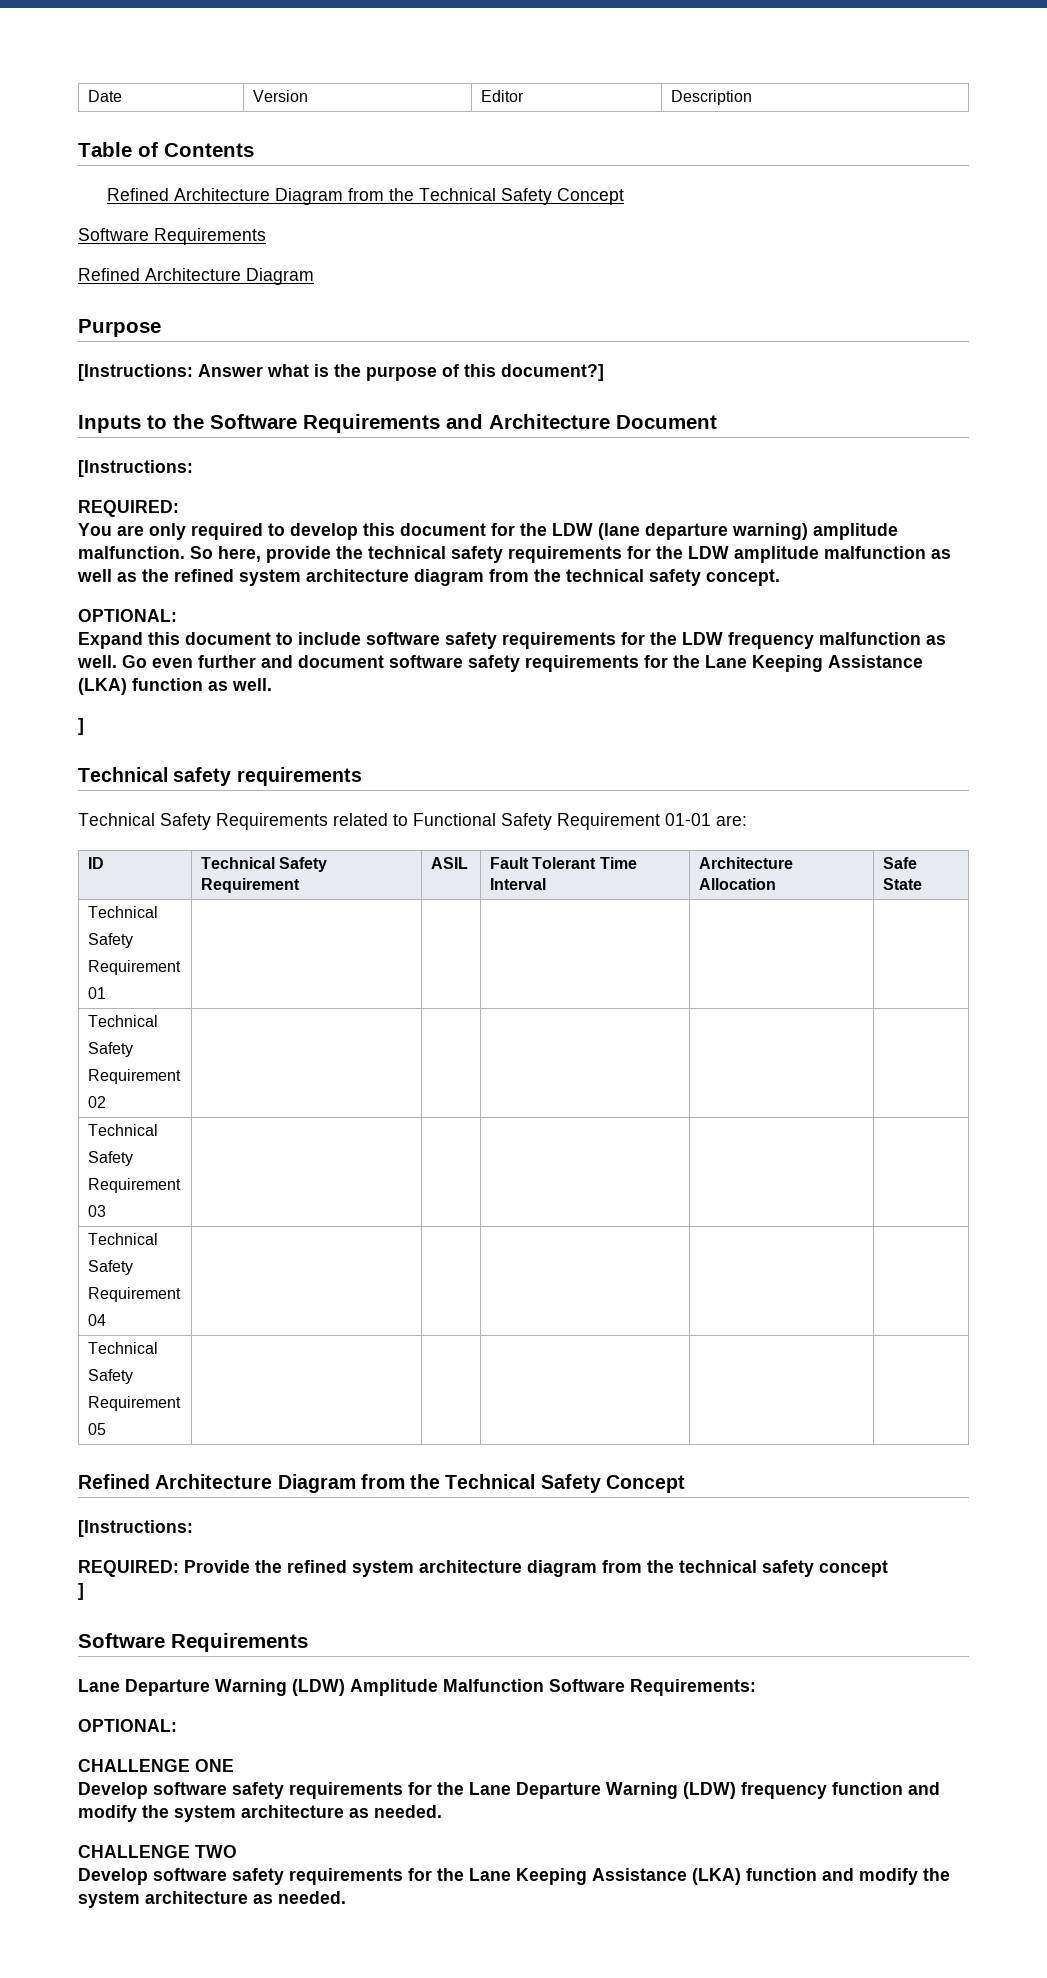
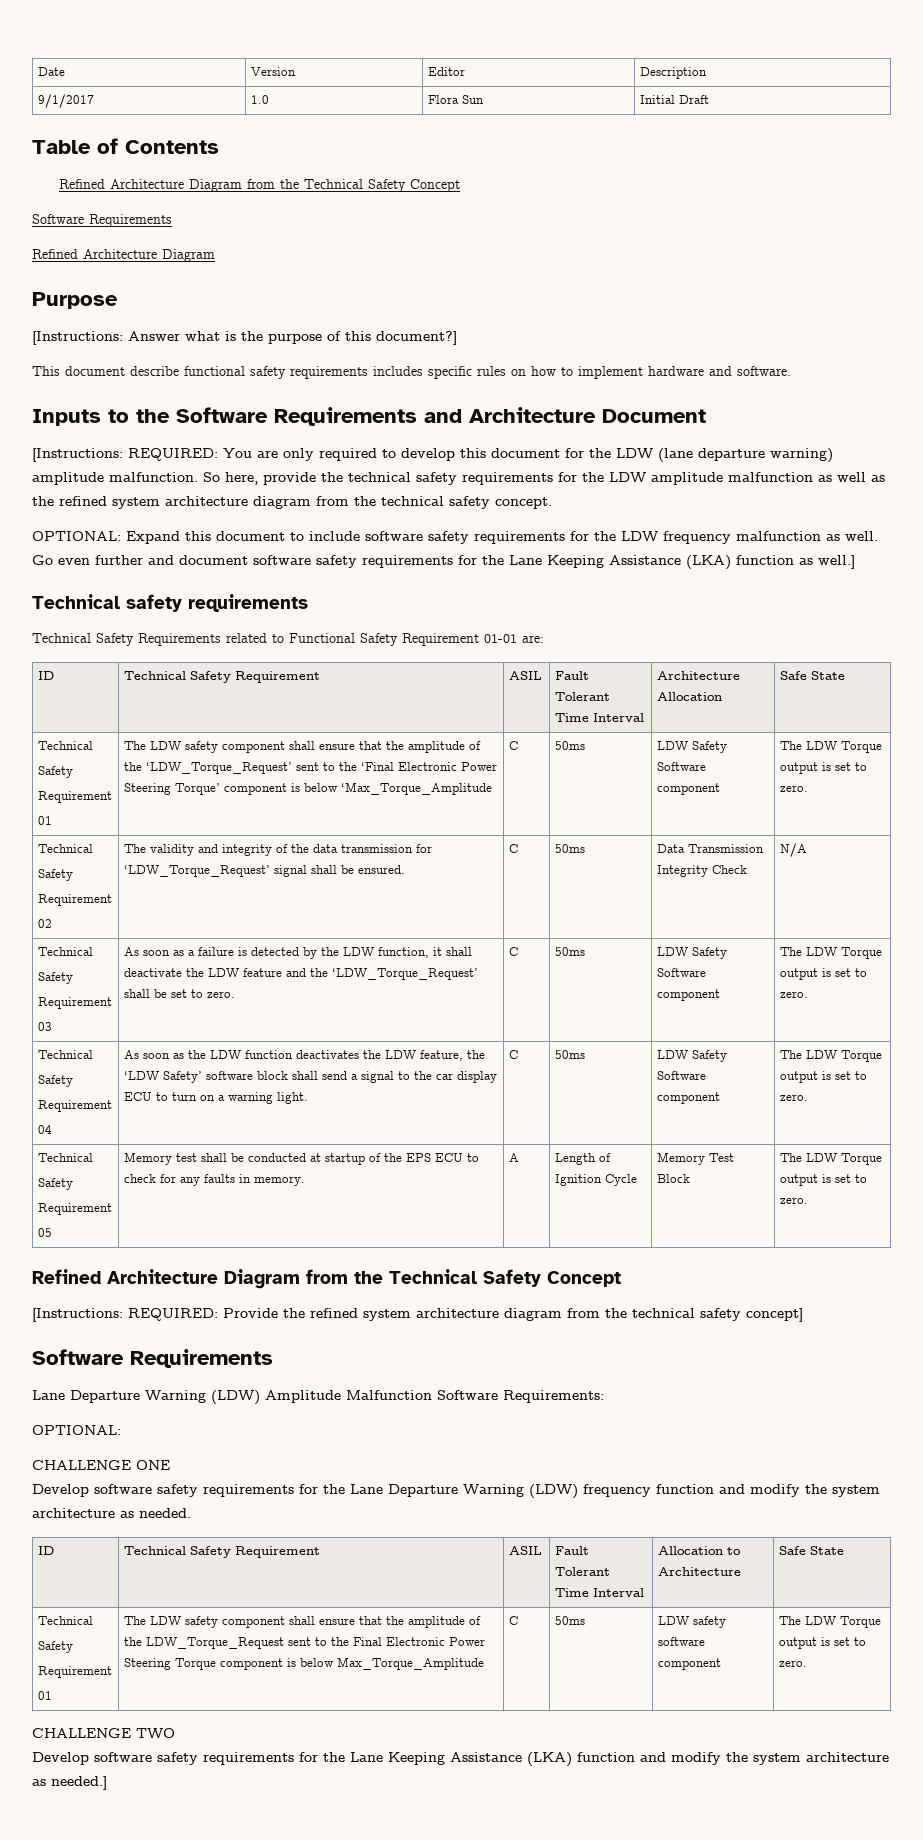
+ 9/1/2017 | 1.0 | Flora Sun | Initial Draft
+ This document describe functional safety requirements includes specific rules on how to implement hardware and software.
  Inputs to the Software Requirements and Architecture Document
- [Instructions:
- REQUIRED:
- You are only required to develop this document for the LDW (lane departure warning) amplitude malfunction.
+ [Instructions: REQUIRED: You are only required to develop this document for the LDW (lane departure warning) amplitude malfunction.
  So here, provide the technical safety requirements for the LDW amplitude malfunction as well as the refined system architecture diagram from the technical safety concept.
- OPTIONAL:
- Expand this document to include software safety requirements for the LDW frequency malfunction as well.
+ OPTIONAL: Expand this document to include software safety requirements for the LDW frequency malfunction as well.
- Go even further and document software safety requirements for the Lane Keeping Assistance (LKA) function as well.
- ]
+ Go even further and document software safety requirements for the Lane Keeping Assistance (LKA) function as well.]
- 01 | | | | |
+ 01 | The LDW safety component shall ensure that the amplitude of the ‘LDW_Torque_Request’ sent to the ‘Final Electronic Power Steering Torque’ component is below ‘Max_Torque_Amplitude | C | 50ms | LDW Safety Software component | The LDW Torque output is set to zero.
  Technical
  Safety
  Requirement
- 02 | | | | |
+ 02 | The validity and integrity of the data transmission for ‘LDW_Torque_Request’ signal shall be ensured. | C | 50ms | Data Transmission Integrity Check | N/A
  Technical
  Safety
  Requirement
- 03 | | | | |
+ 03 | As soon as a failure is detected by the LDW function, it shall deactivate the LDW feature and the ‘LDW_Torque_Request’ shall be set to zero. | C | 50ms | LDW Safety Software component | The LDW Torque output is set to zero.
  Technical
  Safety
  Requirement
- 04 | | | | |
+ 04 | As soon as the LDW function deactivates the LDW feature, the ‘LDW Safety’ software block shall send a signal to the car display ECU to turn on a warning light. | C | 50ms | LDW Safety Software component | The LDW Torque output is set to zero.
  Technical
  Safety
  Requirement
- 05 | | | | |
+ 05 | Memory test shall be conducted at startup of the EPS ECU to check for any faults in memory. | A | Length of Ignition Cycle | Memory Test Block | The LDW Torque output is set to zero.
  Refined Architecture Diagram from the Technical Safety Concept
- [Instructions:
- REQUIRED: Provide the refined system architecture diagram from the technical safety concept
- ]
+ [Instructions: REQUIRED: Provide the refined system architecture diagram from the technical safety concept]
+ ID | Technical Safety Requirement | ASIL | Fault Tolerant Time Interval | Allocation to Architecture | Safe State
+ Technical
+ Safety
+ Requirement
+ 01 | The LDW safety component shall ensure that the amplitude of the LDW_Torque_Request sent to the Final Electronic Power Steering Torque component is below Max_Torque_Amplitude | C | 50ms | LDW safety software component | The LDW Torque output is set to zero.
- Develop software safety requirements for the Lane Keeping Assistance (LKA) function and modify the system architecture as needed.
+ Develop software safety requirements for the Lane Keeping Assistance (LKA) function and modify the system architecture as needed.]

